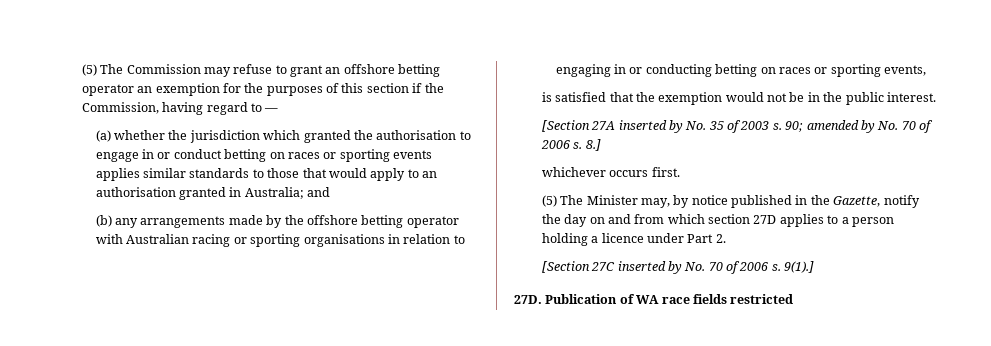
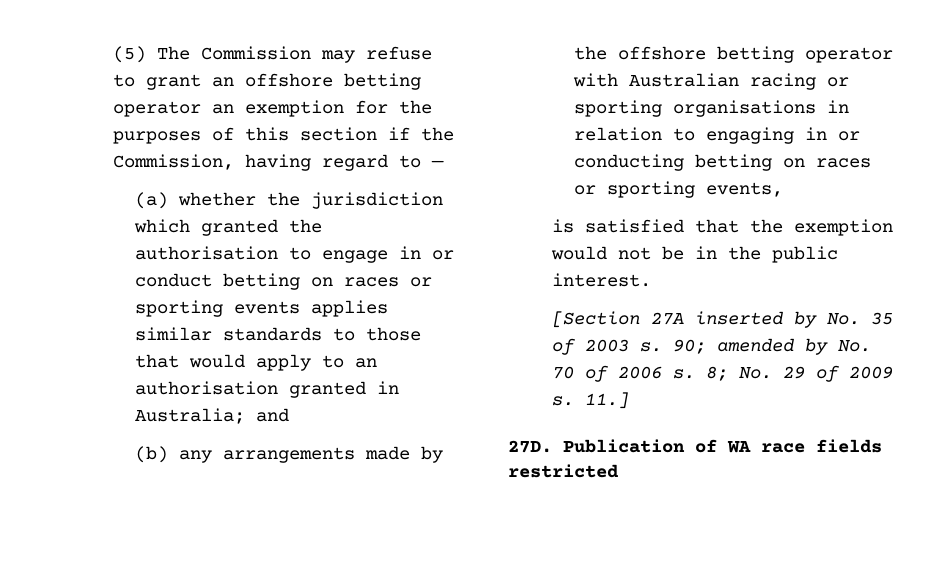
- 8.]
- whichever occurs first.
- (5) The Minister may, by notice published in the Gazette, notify the day on and from which section 27D applies to a person holding a licence under Part 2.
- [Section 27C inserted by No. 70 of 2006 s. 9(1).]
+ 8; No. 29 of 2009 s. 11.]

